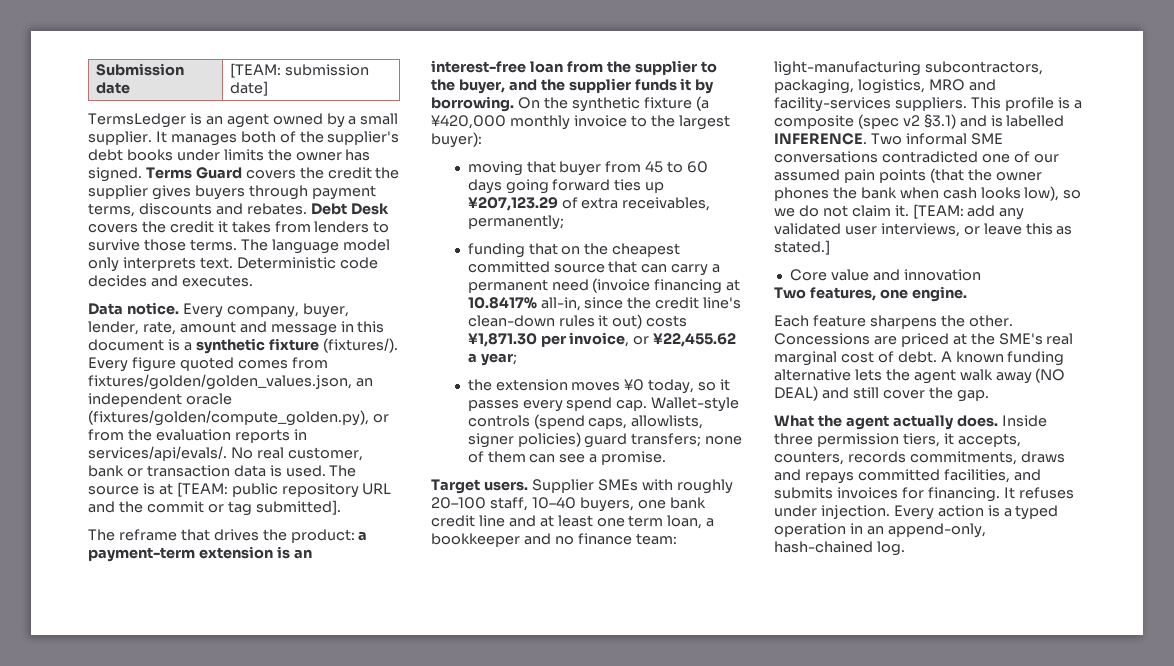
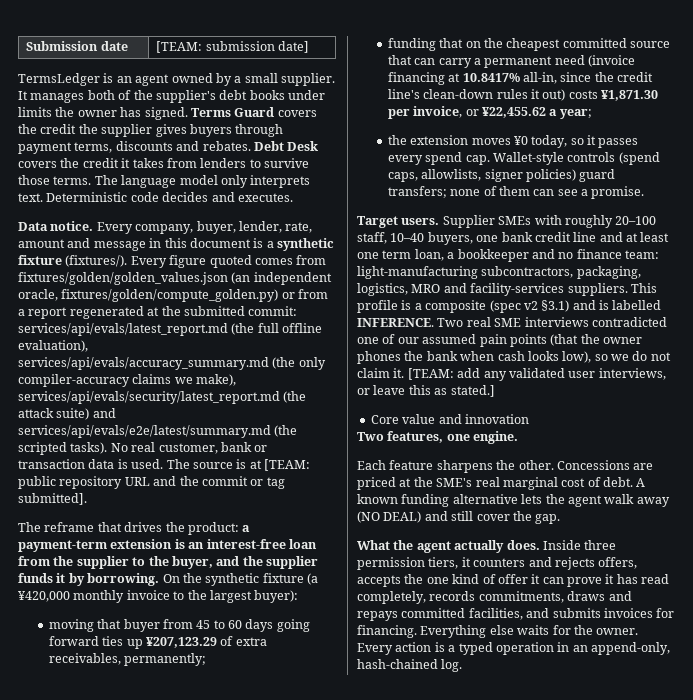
- Every figure quoted comes from fixtures/golden/golden_values.json, an independent oracle (fixtures/golden/compute_golden.py), or from the evaluation reports in services/api/evals/.
+ Every figure quoted comes from fixtures/golden/golden_values.json (an independent oracle, fixtures/golden/compute_golden.py) or from a report regenerated at the submitted commit: services/api/evals/latest_report.md (the full offline evaluation), services/api/evals/accuracy_summary.md (the only compiler-accuracy claims we make), services/api/evals/security/latest_report.md (the attack suite) and services/api/evals/e2e/latest/summary.md (the scripted tasks).
- Two informal SME conversations contradicted one of our assumed pain points (that the owner phones the bank when cash looks low), so we do not claim it.
+ Two real SME interviews contradicted one of our assumed pain points (that the owner phones the bank when cash looks low), so we do not claim it.
- Inside three permission tiers, it accepts, counters, records commitments, draws and repays committed facilities, and submits invoices for financing.
+ Inside three permission tiers, it counters and rejects offers, accepts the one kind of offer it can prove it has read completely, records commitments, draws and repays committed facilities, and submits invoices for financing.
- It refuses under injection.
+ Everything else waits for the owner.

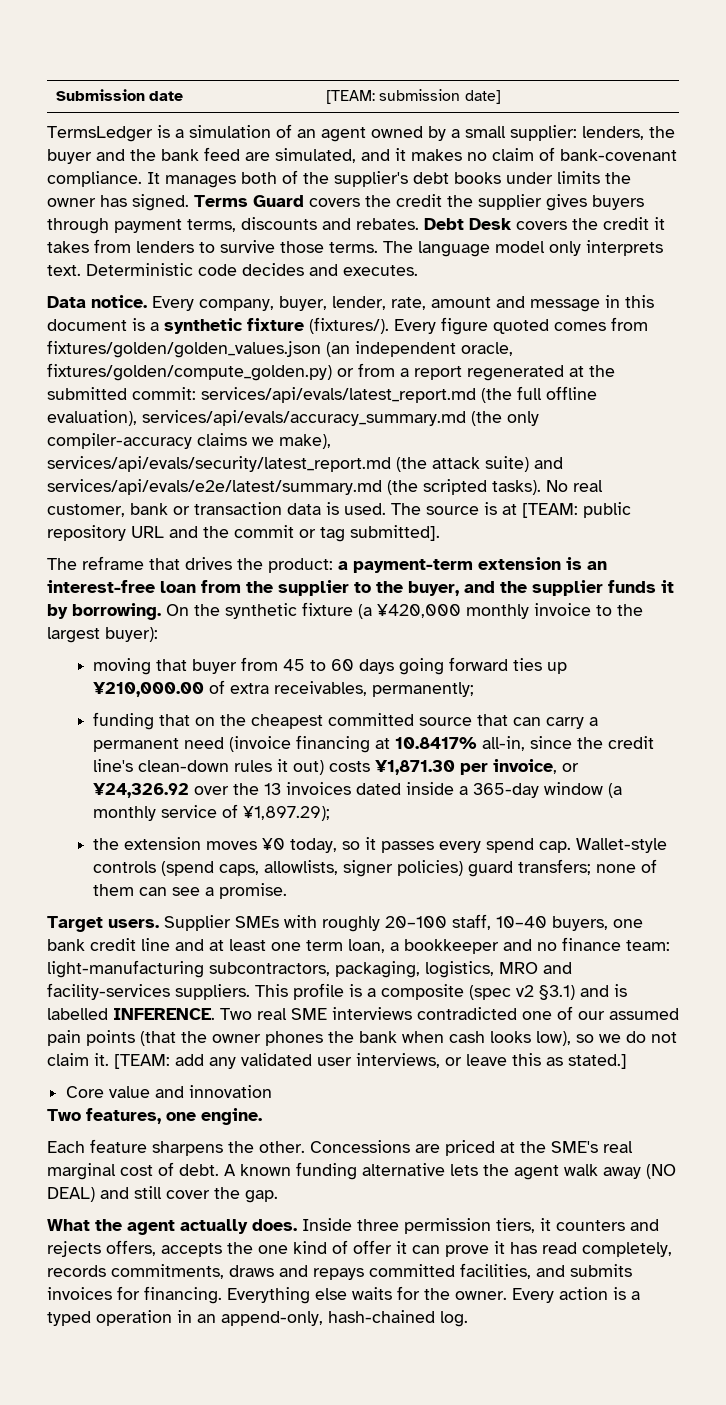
- TermsLedger is an agent owned by a small supplier.
+ TermsLedger is a simulation of an agent owned by a small supplier: lenders, the buyer and the bank feed are simulated, and it makes no claim of bank-covenant compliance.
- moving that buyer from 45 to 60 days going forward ties up ¥207,123.29 of extra receivables, permanently;
+ moving that buyer from 45 to 60 days going forward ties up ¥210,000.00 of extra receivables, permanently;
- funding that on the cheapest committed source that can carry a permanent need (invoice financing at 10.8417% all-in, since the credit line's clean-down rules it out) costs ¥1,871.30 per invoice, or ¥22,455.62 a year;
+ funding that on the cheapest committed source that can carry a permanent need (invoice financing at 10.8417% all-in, since the credit line's clean-down rules it out) costs ¥1,871.30 per invoice, or ¥24,326.92 over the 13 invoices dated inside a 365-day window (a monthly service of ¥1,897.29);

